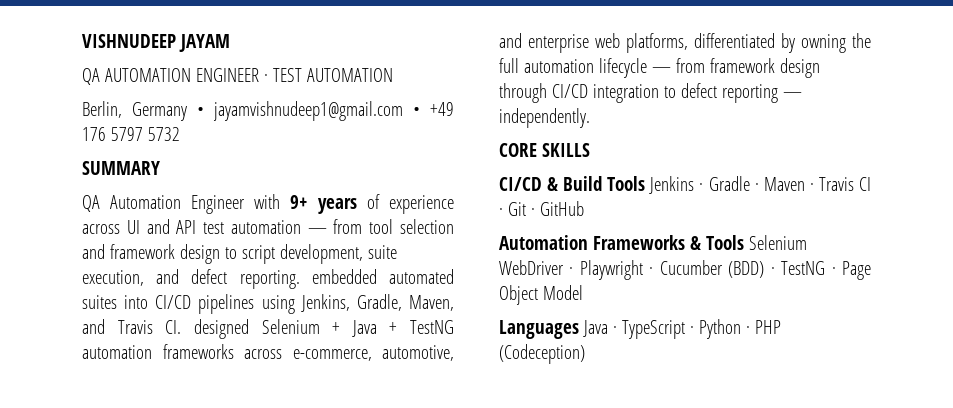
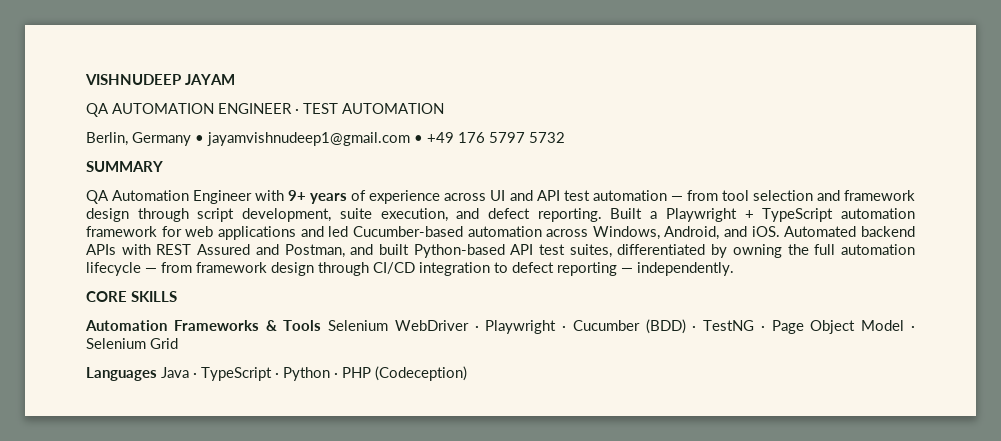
- QA Automation Engineer with 9+ years of experience across UI and API test automation — from tool selection and framework design to script development, suite execution, and defect reporting. embedded automated suites into CI/CD pipelines using Jenkins, Gradle, Maven, and Travis CI. designed Selenium + Java + TestNG automation frameworks across e-commerce, automotive, and enterprise web platforms, differentiated by owning the full automation lifecycle — from framework design through CI/CD integration to defect reporting — independently.
+ QA Automation Engineer with 9+ years of experience across UI and API test automation — from tool selection and framework design through script development, suite execution, and defect reporting. Built a Playwright + TypeScript automation framework for web applications and led Cucumber-based automation across Windows, Android, and iOS. Automated backend APIs with REST Assured and Postman, and built Python-based API test suites, differentiated by owning the full automation lifecycle — from framework design through CI/CD integration to defect reporting — independently.
- CI/CD & Build Tools Jenkins · Gradle · Maven · Travis CI · Git · GitHub
- Automation Frameworks & Tools Selenium WebDriver · Playwright · Cucumber (BDD) · TestNG · Page Object Model
+ Automation Frameworks & Tools Selenium WebDriver · Playwright · Cucumber (BDD) · TestNG · Page Object Model · Selenium Grid

